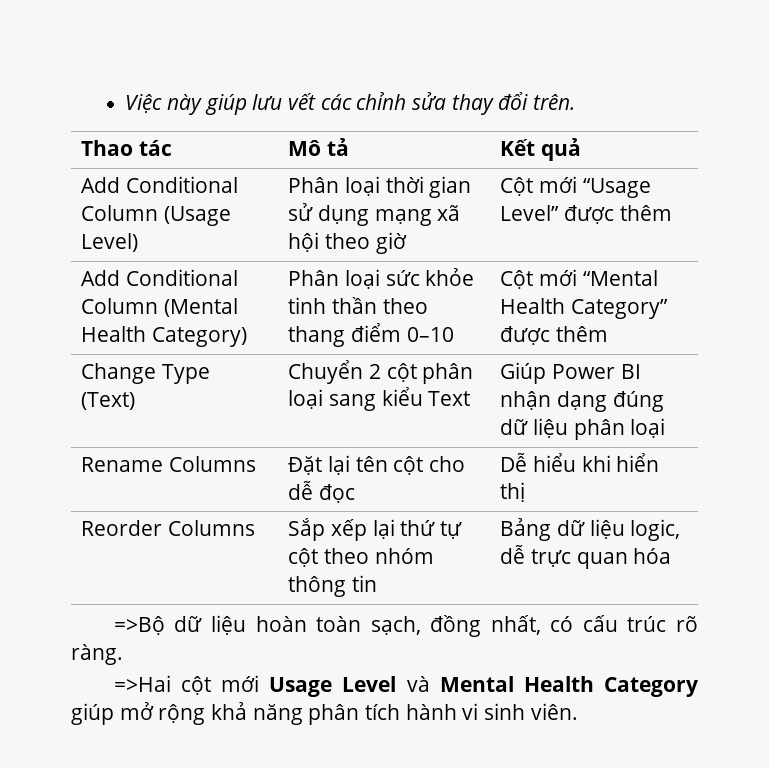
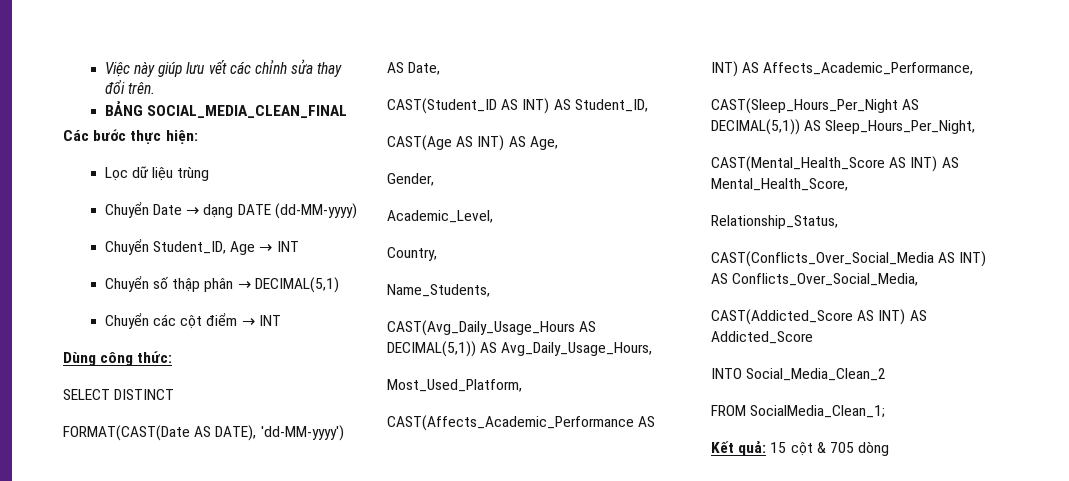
- Thao tác | Mô tả | Kết quả
- Add Conditional Column (Usage Level) | Phân loại thời gian sử dụng mạng xã hội theo giờ | Cột mới “Usage Level” được thêm
- Add Conditional Column (Mental Health Category) | Phân loại sức khỏe tinh thần theo thang điểm 0–10 | Cột mới “Mental Health Category” được thêm
- Change Type (Text) | Chuyển 2 cột phân loại sang kiểu Text | Giúp Power BI nhận dạng đúng dữ liệu phân loại
- Rename Columns | Đặt lại tên cột cho dễ đọc | Dễ hiểu khi hiển thị
- Reorder Columns | Sắp xếp lại thứ tự cột theo nhóm thông tin | Bảng dữ liệu logic, dễ trực quan hóa
- =>Bộ dữ liệu hoàn toàn sạch, đồng nhất, có cấu trúc rõ ràng.
- =>Hai cột mới Usage Level và Mental Health Category giúp mở rộng khả năng phân tích hành vi sinh viên.
+ BẢNG SOCIAL_MEDIA_CLEAN_FINAL
+ Các bước thực hiện:
+ Lọc dữ liệu trùng
+ Chuyển Date → dạng DATE (dd-MM-yyyy)
+ Chuyển Student_ID, Age → INT
+ Chuyển số thập phân → DECIMAL(5,1)
+ Chuyển các cột điểm → INT
+ Dùng công thức:
+ SELECT DISTINCT
+ FORMAT(CAST(Date AS DATE), 'dd-MM-yyyy') AS Date,
+ CAST(Student_ID AS INT) AS Student_ID,
+ CAST(Age AS INT) AS Age,
+ Gender,
+ Academic_Level,
+ Country,
+ Name_Students,
+ CAST(Avg_Daily_Usage_Hours AS DECIMAL(5,1)) AS Avg_Daily_Usage_Hours,
+ Most_Used_Platform,
+ CAST(Affects_Academic_Performance AS INT) AS Affects_Academic_Performance,
+ CAST(Sleep_Hours_Per_Night AS DECIMAL(5,1)) AS Sleep_Hours_Per_Night,
+ CAST(Mental_Health_Score AS INT) AS Mental_Health_Score,
+ Relationship_Status,
+ CAST(Conflicts_Over_Social_Media AS INT) AS Conflicts_Over_Social_Media,
+ CAST(Addicted_Score AS INT) AS Addicted_Score
+ INTO Social_Media_Clean_2
+ FROM SocialMedia_Clean_1;
+ Kết quả: 15 cột & 705 dòng

